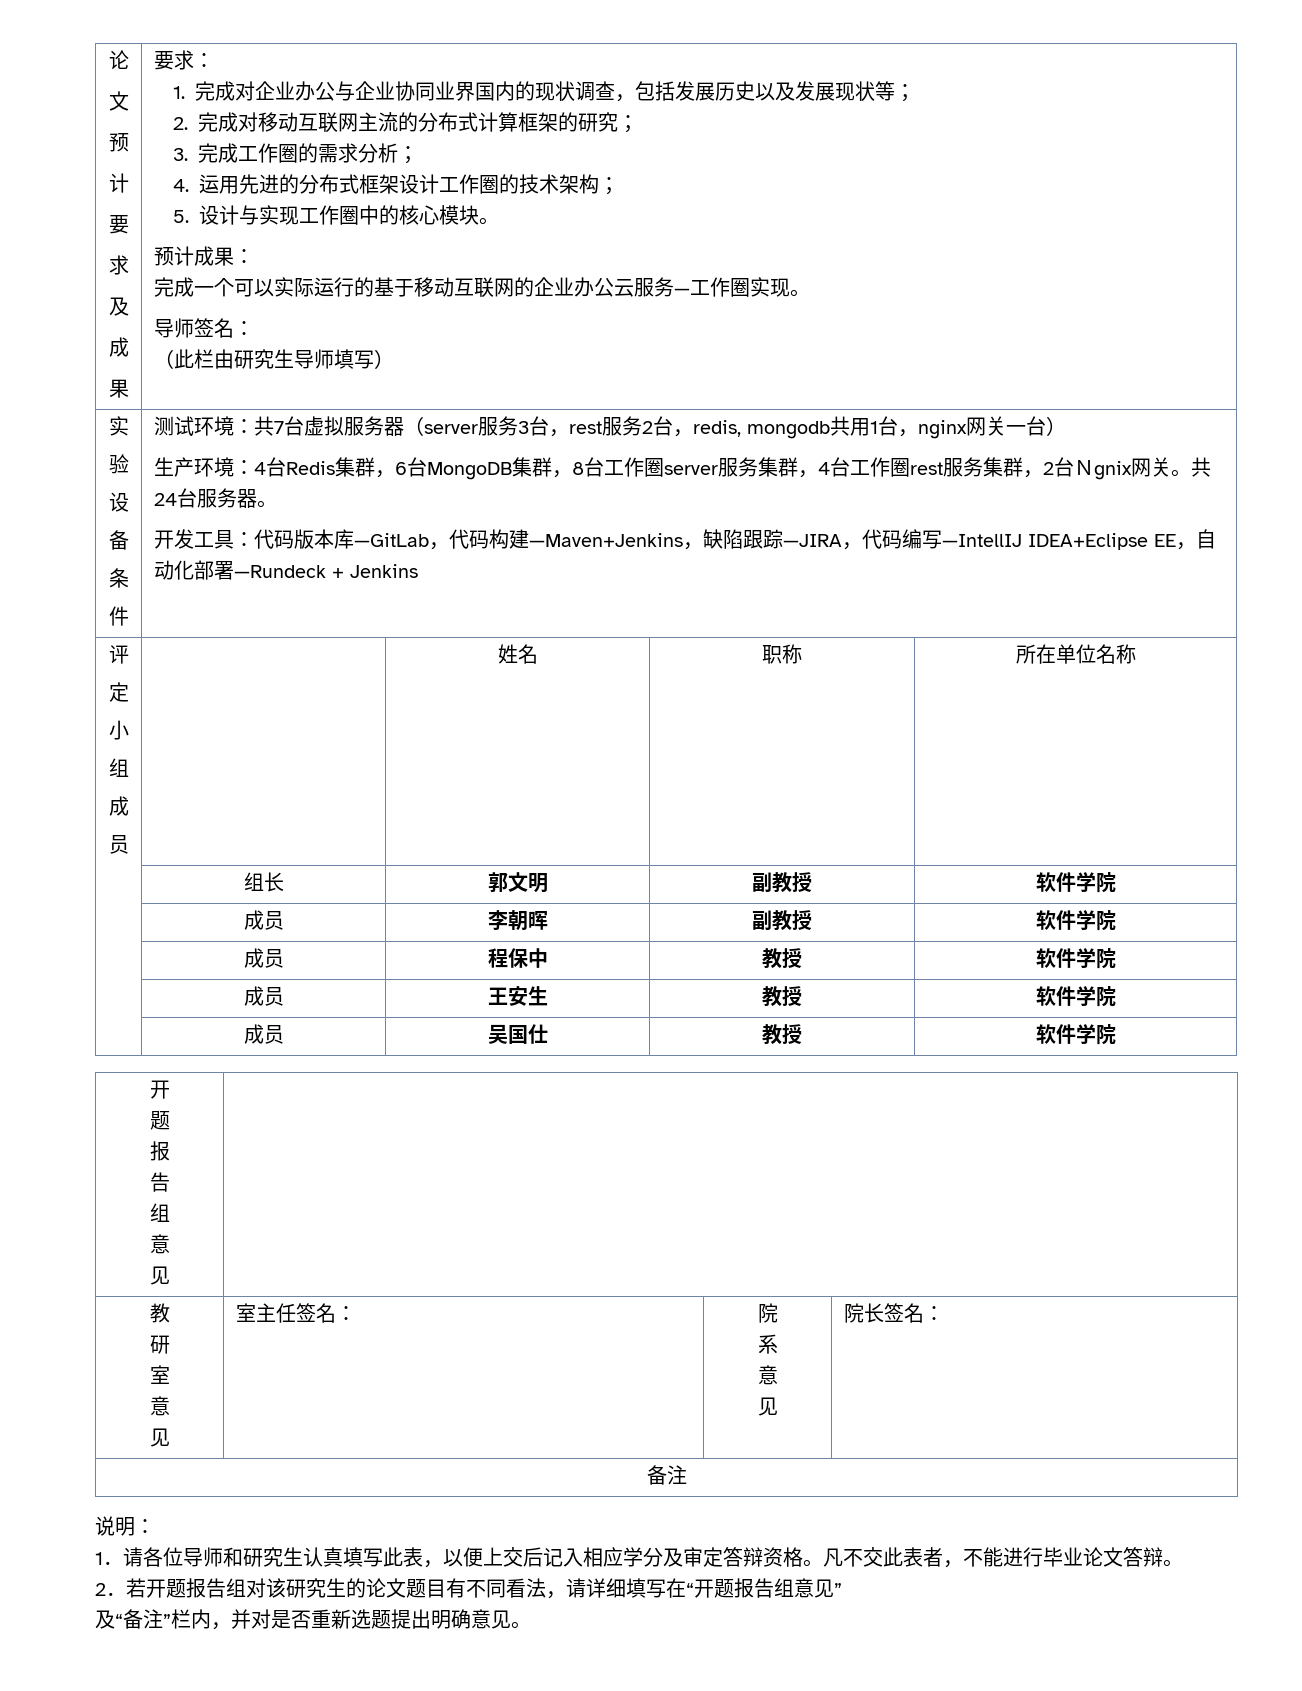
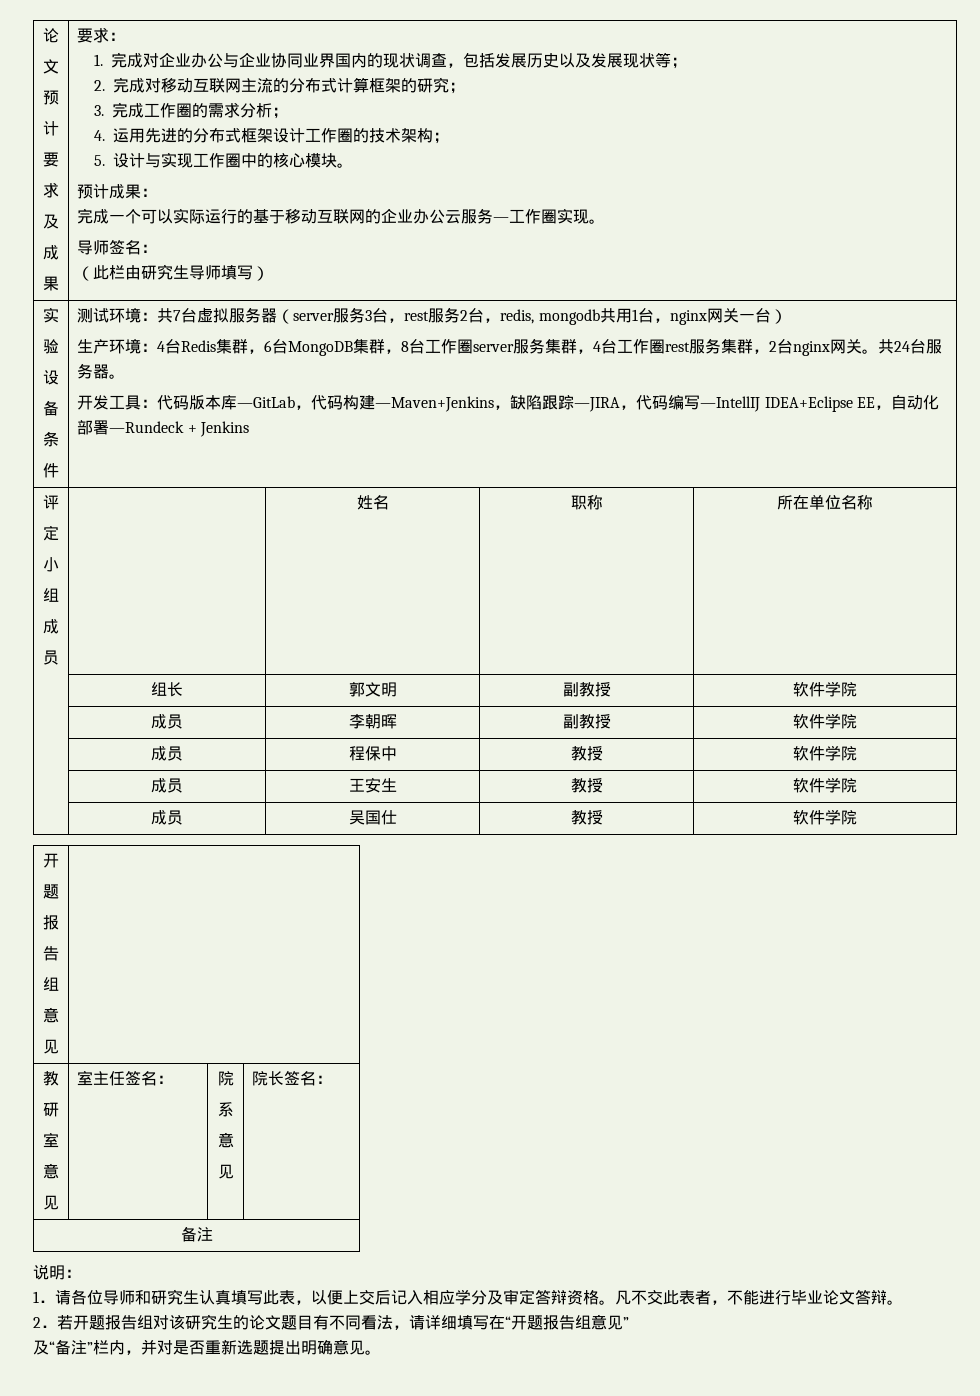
- 生产环境：4台Redis集群，6台MongoDB集群，8台工作圈server服务集群，4台工作圈rest服务集群，2台Ｎgnix网关。
+ 生产环境：4台Redis集群，6台MongoDB集群，8台工作圈server服务集群，4台工作圈rest服务集群，2台nginx网关。

